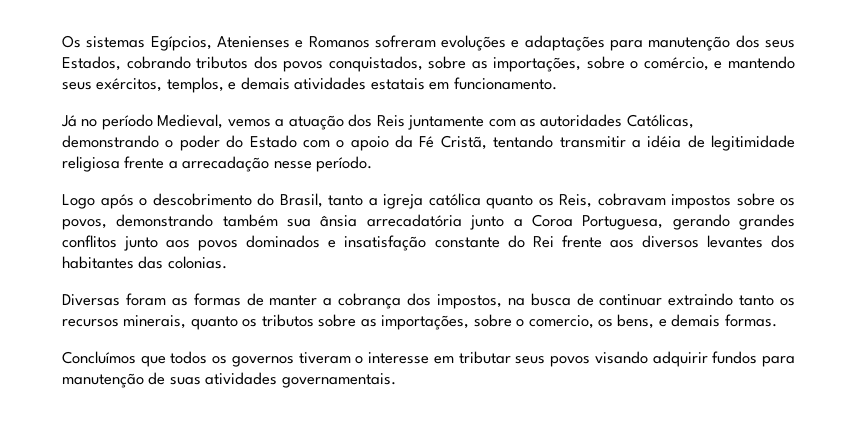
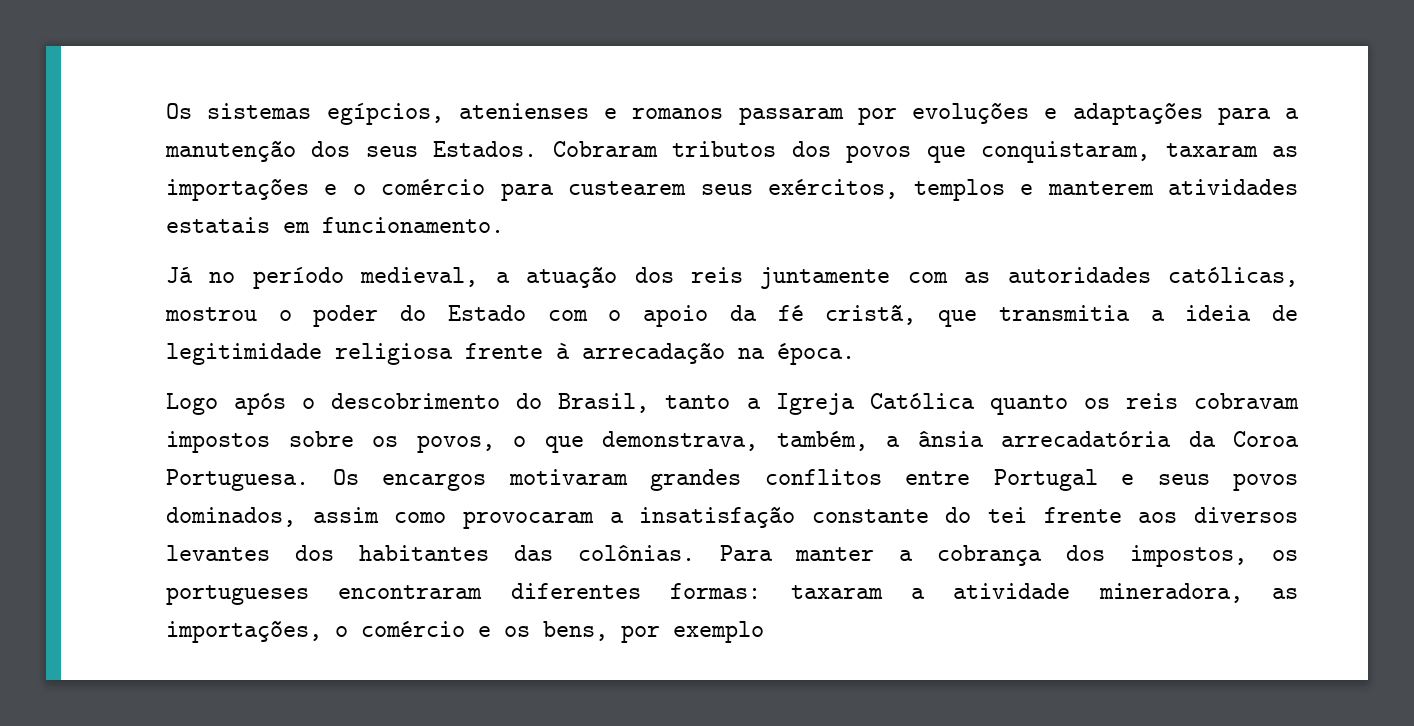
- Os sistemas Egípcios, Atenienses e Romanos sofreram evoluções e adaptações para manutenção dos seus Estados, cobrando tributos dos povos conquistados, sobre as importações, sobre o comércio, e mantendo seus exércitos, templos, e demais atividades estatais em funcionamento.
+ Os sistemas egípcios, atenienses e romanos passaram por evoluções e adaptações para a manutenção dos seus Estados. Cobraram tributos dos povos que conquistaram, taxaram as importações e o comércio para custearem seus exércitos, templos e manterem atividades estatais em funcionamento.
- Já no período Medieval, vemos a atuação dos Reis juntamente com as autoridades Católicas, demonstrando o poder do Estado com o apoio da Fé Cristã, tentando transmitir a idéia de legitimidade religiosa frente a arrecadação nesse período.
+ Já no período medieval, a atuação dos reis juntamente com as autoridades católicas, mostrou o poder do Estado com o apoio da fé cristã, que transmitia a ideia de legitimidade religiosa frente à arrecadação na época.
- Logo após o descobrimento do Brasil, tanto a igreja católica quanto os Reis, cobravam impostos sobre os povos, demonstrando também sua ânsia arrecadatória junto a Coroa Portuguesa, gerando grandes conflitos junto aos povos dominados e insatisfação constante do Rei frente aos diversos levantes dos habitantes das colonias.
- Diversas foram as formas de manter a cobrança dos impostos, na busca de continuar extraindo tanto os recursos minerais, quanto os tributos sobre as importações, sobre o comercio, os bens, e demais formas.
- Concluímos que todos os governos tiveram o interesse em tributar seus povos visando adquirir fundos para manutenção de suas atividades governamentais.
+ Logo após o descobrimento do Brasil, tanto a Igreja Católica quanto os reis cobravam impostos sobre os povos, o que demonstrava, também, a ânsia arrecadatória da Coroa Portuguesa. Os encargos motivaram grandes conflitos entre Portugal e seus povos dominados, assim como provocaram a insatisfação constante do tei frente aos diversos levantes dos habitantes das colônias. Para manter a cobrança dos impostos, os portugueses encontraram diferentes formas: taxaram a atividade mineradora, as importações, o comércio e os bens, por exemplo

